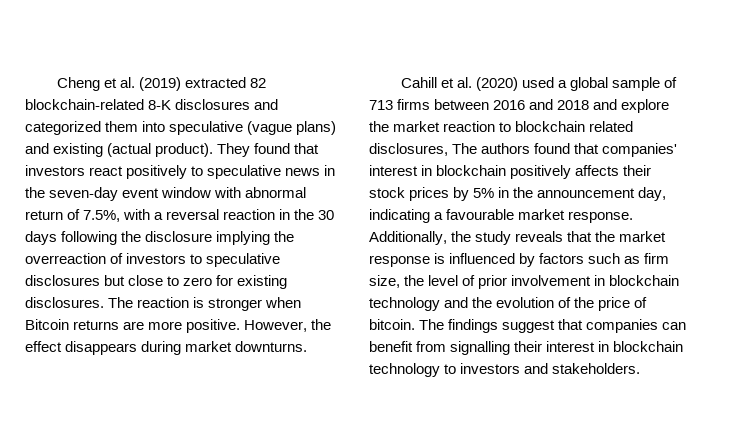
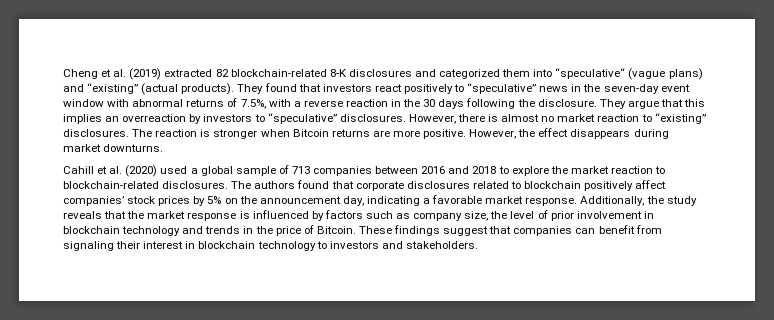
- Cheng et al. (2019) extracted 82 blockchain-related 8-K disclosures and categorized them into speculative (vague plans) and existing (actual product).
+ Cheng et al. (2019) extracted 82 blockchain-related 8-K disclosures and categorized them into “speculative“ (vague plans) and “existing” (actual products).
- They found that investors react positively to speculative news in the seven-day event window with abnormal return of 7.5%, with a reversal reaction in the 30 days following the disclosure implying the overreaction of investors to speculative disclosures but close to zero for existing disclosures.
+ They found that investors react positively to “speculative” news in the seven-day event window with abnormal returns of 7.5%, with a reverse reaction in the 30 days following the disclosure. They argue that this implies an overreaction by investors to “speculative” disclosures. However, there is almost no market reaction to “existing” disclosures.
- Cahill et al. (2020) used a global sample of 713 firms between 2016 and 2018 and explore the market reaction to blockchain related disclosures, The authors found that companies' interest in blockchain positively affects their stock prices by 5% in the announcement day, indicating a favourable market response.
+ Cahill et al. (2020) used a global sample of 713 companies between 2016 and 2018 to explore the market reaction to blockchain-related disclosures. The authors found that corporate disclosures related to blockchain positively affect companies’ stock prices by 5% on the announcement day, indicating a favorable market response.
- Additionally, the study reveals that the market response is influenced by factors such as firm size, the level of prior involvement in blockchain technology and the evolution of the price of bitcoin. The findings suggest that companies can benefit from signalling their interest in blockchain technology to investors and stakeholders.
+ Additionally, the study reveals that the market response is influenced by factors such as company size, the level of prior involvement in blockchain technology and trends in the price of Bitcoin. These findings suggest that companies can benefit from signaling their interest in blockchain technology to investors and stakeholders.

